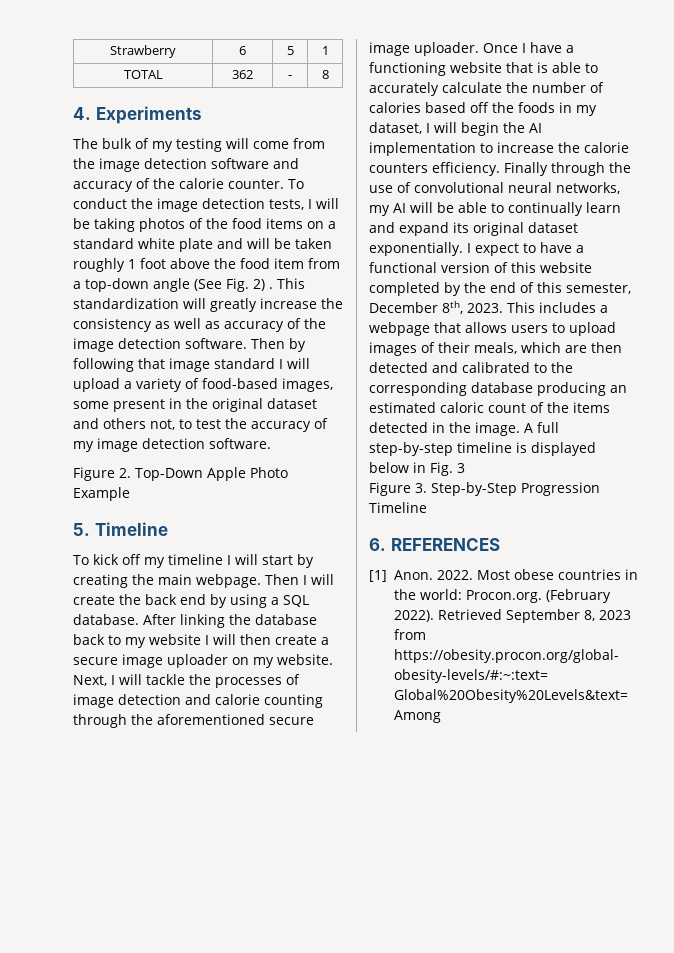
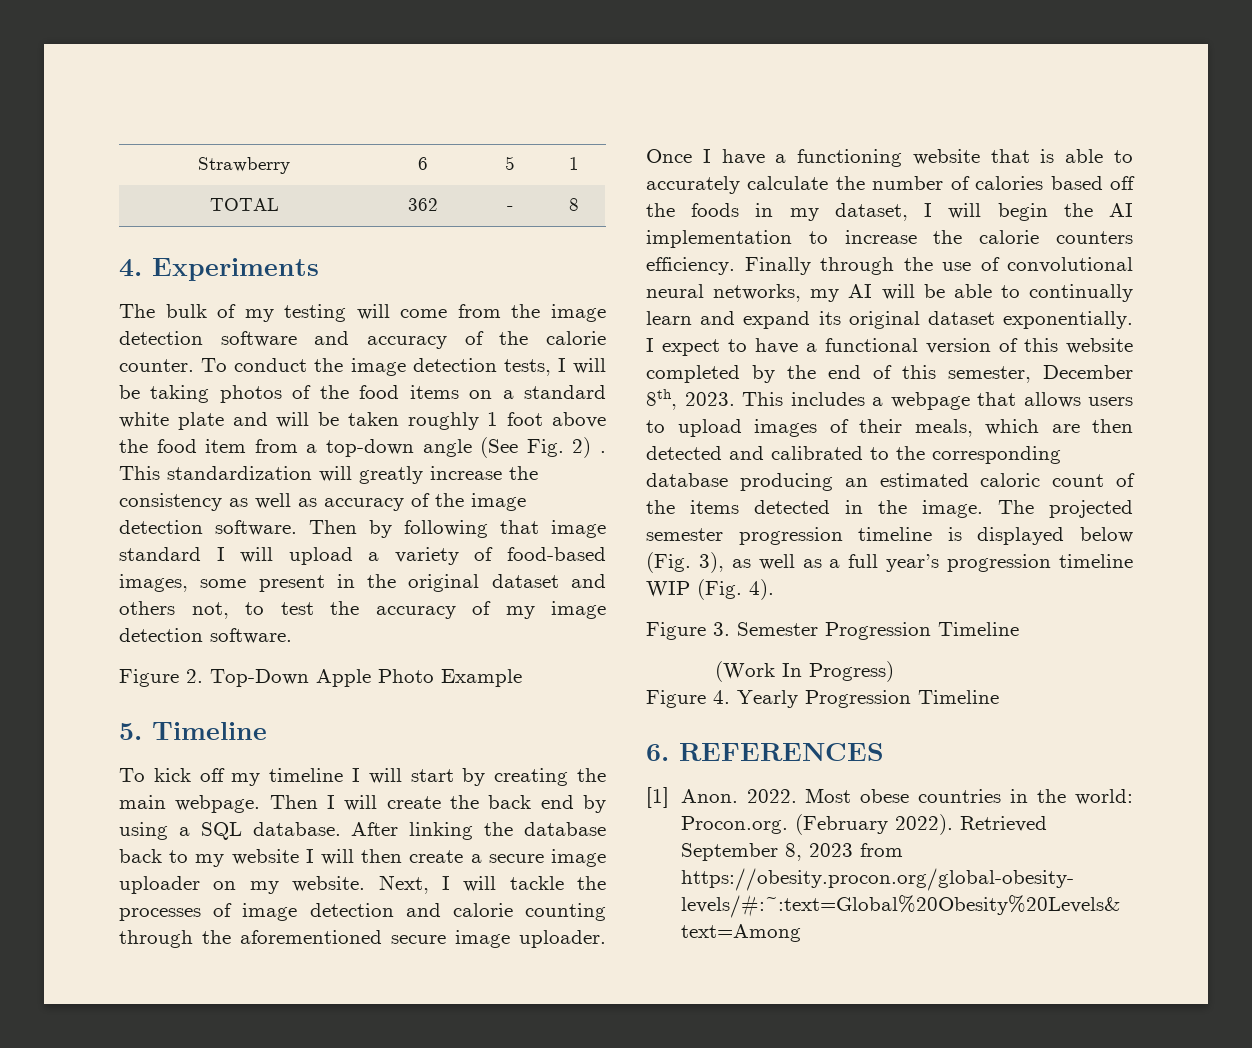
- A full step-by-step timeline is displayed below in Fig. 3
- Figure 3. Step-by-Step Progression Timeline
+ The projected semester progression timeline is displayed below (Fig. 3), as well as a full year’s progression timeline WIP (Fig. 4).
+ Figure 3. Semester Progression Timeline
+ (Work In Progress)
+ Figure 4. Yearly Progression Timeline

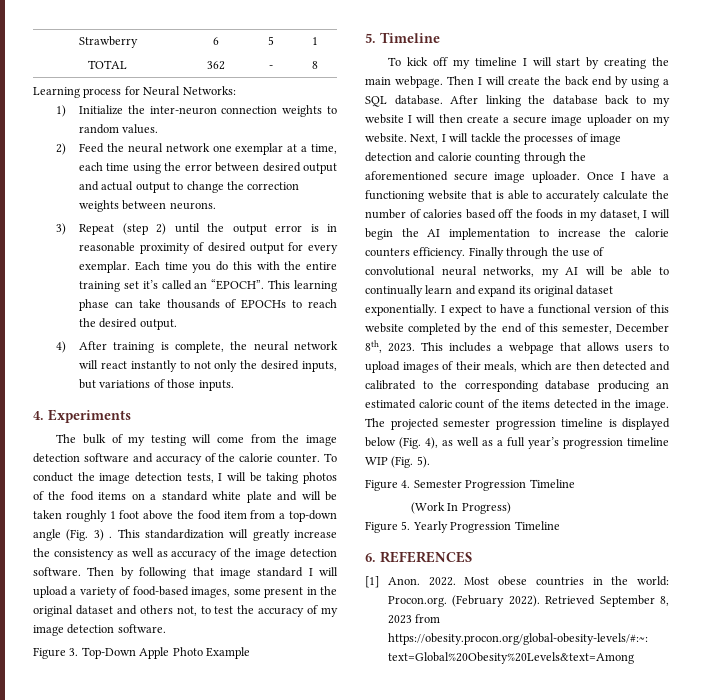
+ Learning process for Neural Networks:
+ 1) Initialize the inter-neuron connection weights to random values.
+ 2) Feed the neural network one exemplar at a time, each time using the error between desired output and actual output to change the correction weights between neurons.
+ 3) Repeat (step 2) until the output error is in reasonable proximity of desired output for every exemplar. Each time you do this with the entire training set it’s called an “EPOCH”. This learning phase can take thousands of EPOCHs to reach the desired output.
+ 4) After training is complete, the neural network will react instantly to not only the desired inputs, but variations of those inputs.
- To conduct the image detection tests, I will be taking photos of the food items on a standard white plate and will be taken roughly 1 foot above the food item from a top-down angle (See Fig. 2) .
+ To conduct the image detection tests, I will be taking photos of the food items on a standard white plate and will be taken roughly 1 foot above the food item from a top-down angle (Fig. 3) .
- Figure 2. Top-Down Apple Photo Example
+ Figure 3. Top-Down Apple Photo Example
- The projected semester progression timeline is displayed below (Fig. 3), as well as a full year’s progression timeline WIP (Fig. 4).
- Figure 3. Semester Progression Timeline
+ The projected semester progression timeline is displayed below (Fig. 4), as well as a full year’s progression timeline WIP (Fig. 5).
+ Figure 4. Semester Progression Timeline
- Figure 4. Yearly Progression Timeline
+ Figure 5. Yearly Progression Timeline

